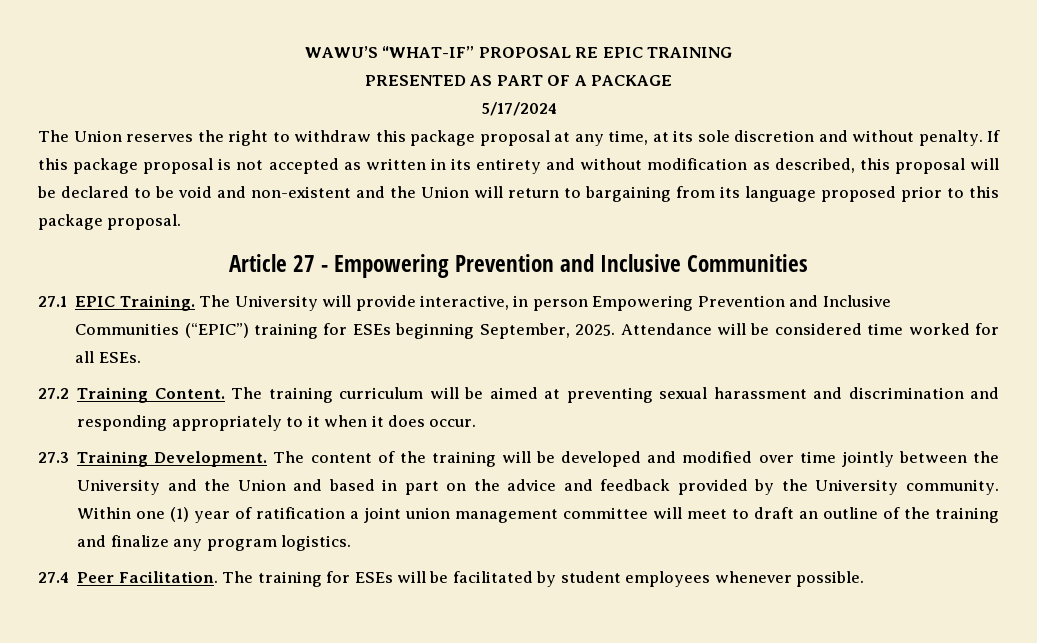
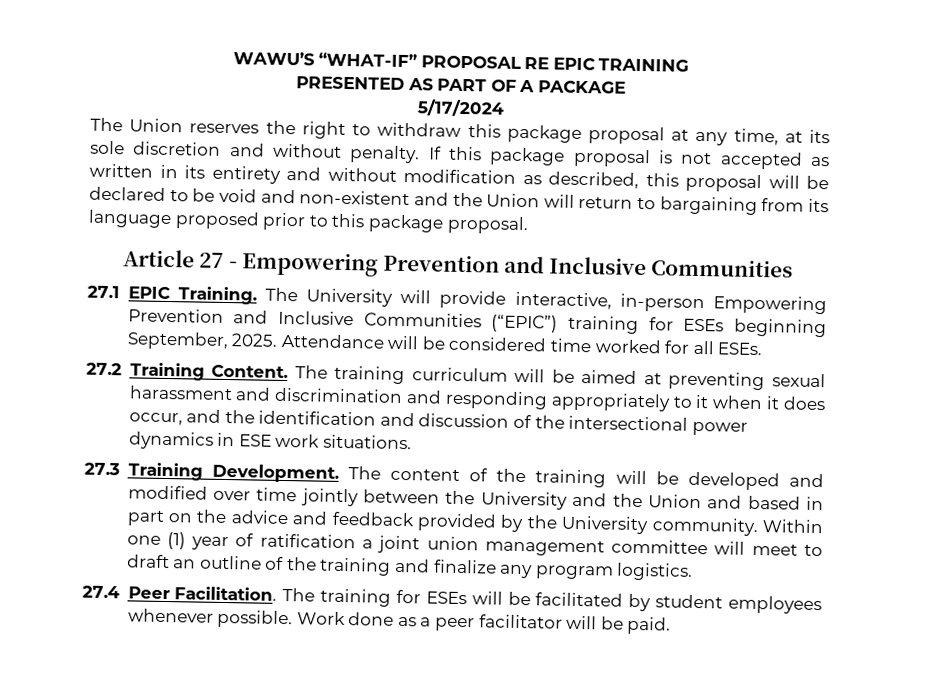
- The University will provide interactive, in person Empowering Prevention and Inclusive Communities (“EPIC”) training for ESEs beginning September, 2025.
+ The University will provide interactive, in-person Empowering Prevention and Inclusive Communities (“EPIC”) training for ESEs beginning September, 2025.
- The training curriculum will be aimed at preventing sexual harassment and discrimination and responding appropriately to it when it does occur.
+ The training curriculum will be aimed at preventing sexual harassment and discrimination and responding appropriately to it when it does occur, and the identification and discussion of the intersectional power dynamics in ESE work situations.
+ Work done as a peer facilitator will be paid.

